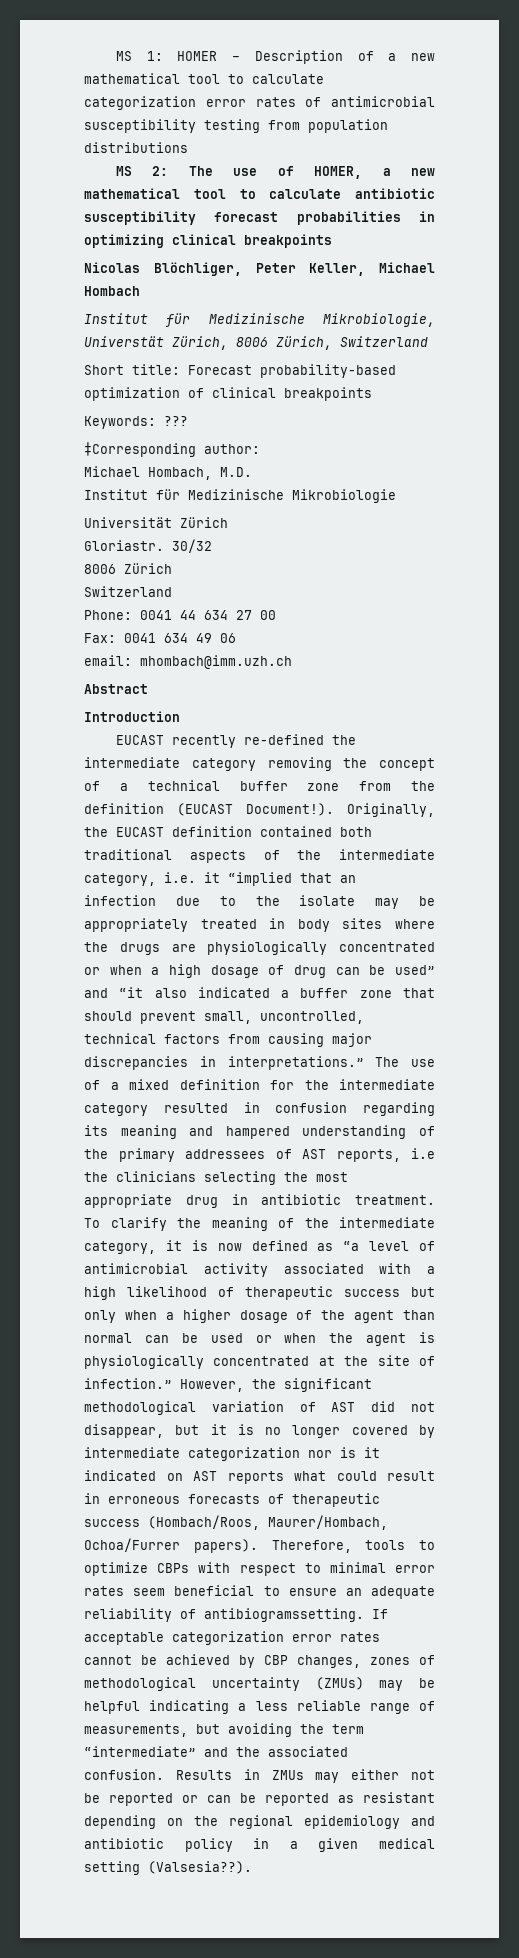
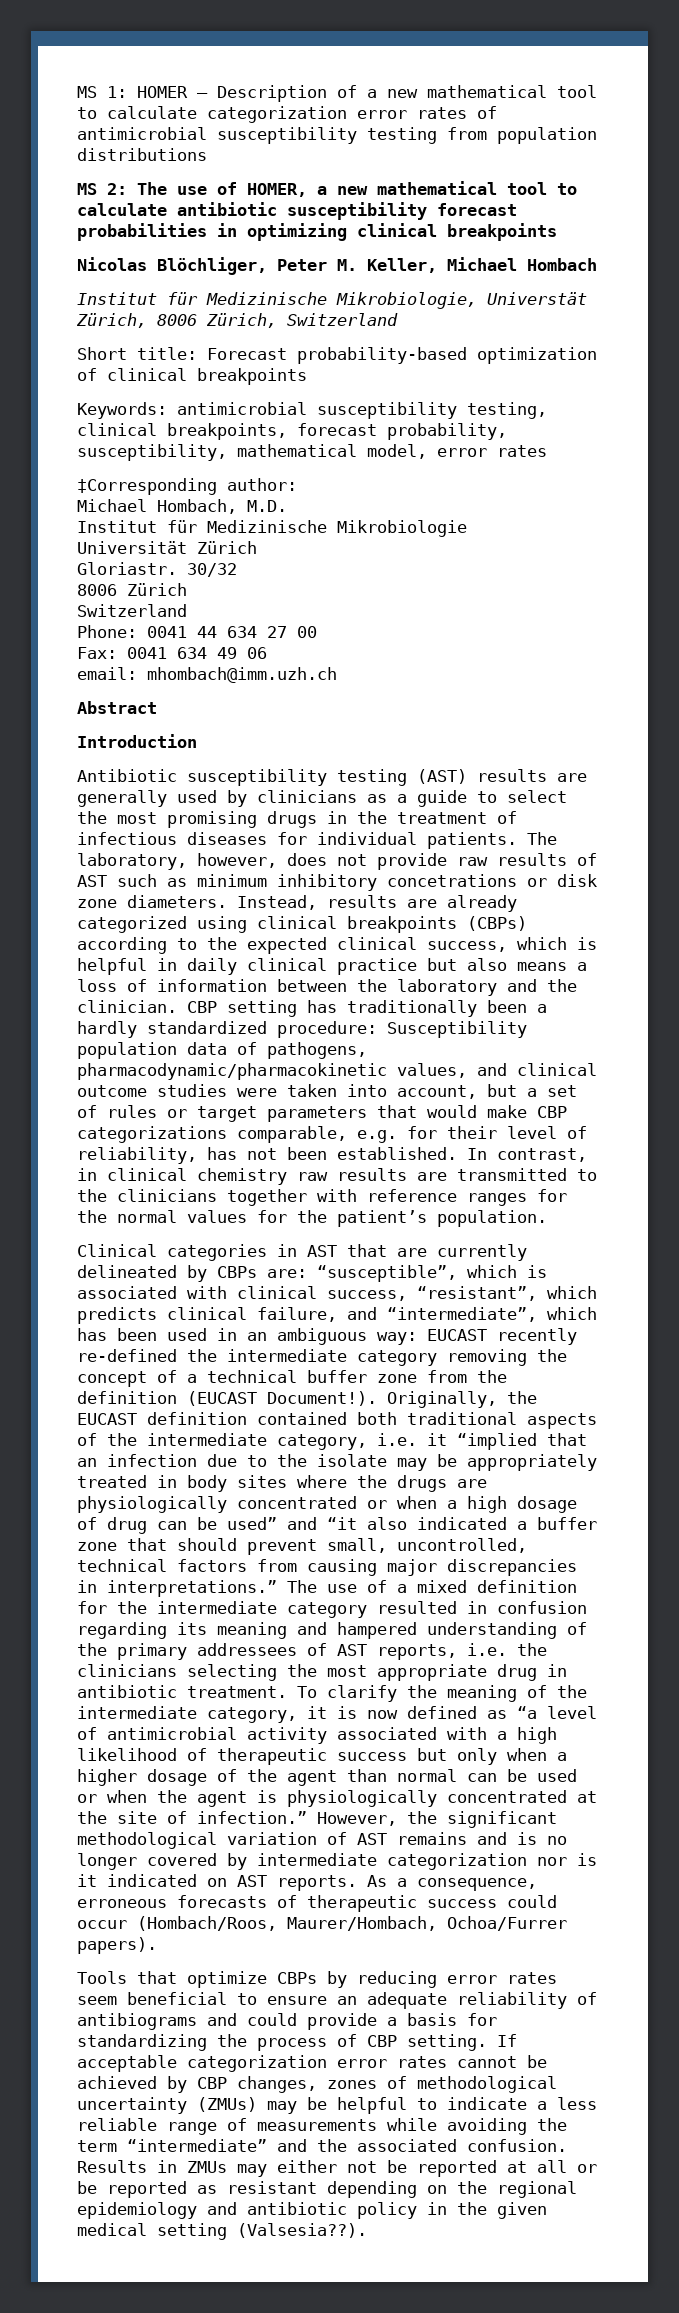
- Nicolas Blöchliger, Peter Keller, Michael Hombach
+ Nicolas Blöchliger, Peter M. Keller, Michael Hombach
- Keywords: ???
+ Keywords: antimicrobial susceptibility testing, clinical breakpoints, forecast probability, susceptibility, mathematical model, error rates
- EUCAST recently re-defined the intermediate category removing the concept of a technical buffer zone from the definition (EUCAST Document!).
+ Antibiotic susceptibility testing (AST) results are generally used by clinicians as a guide to select the most promising drugs in the treatment of infectious diseases for individual patients. The laboratory, however, does not provide raw results of AST such as minimum inhibitory concetrations or disk zone diameters. Instead, results are already categorized using clinical breakpoints (CBPs) according to the expected clinical success, which is helpful in daily clinical practice but also means a loss of information between the laboratory and the clinician. CBP setting has traditionally been a hardly standardized procedure: Susceptibility population data of pathogens, pharmacodynamic/pharmacokinetic values, and clinical outcome studies were taken into account, but a set of rules or target parameters that would make CBP categorizations comparable, e.g. for their level of reliability, has not been established. In contrast, in clinical chemistry raw results are transmitted to the clinicians together with reference ranges for the normal values for the patient’s population.
+ Clinical categories in AST that are currently delineated by CBPs are: “susceptible”, which is associated with clinical success, “resistant”, which predicts clinical failure, and “intermediate”, which has been used in an ambiguous way: EUCAST recently re-defined the intermediate category removing the concept of a technical buffer zone from the definition (EUCAST Document!).
- The use of a mixed definition for the intermediate category resulted in confusion regarding its meaning and hampered understanding of the primary addressees of AST reports, i.e the clinicians selecting the most appropriate drug in antibiotic treatment.
+ The use of a mixed definition for the intermediate category resulted in confusion regarding its meaning and hampered understanding of the primary addressees of AST reports, i.e. the clinicians selecting the most appropriate drug in antibiotic treatment.
- However, the significant methodological variation of AST did not disappear, but it is no longer covered by intermediate categorization nor is it indicated on AST reports what could result in erroneous forecasts of therapeutic success (Hombach/Roos, Maurer/Hombach, Ochoa/Furrer papers). Therefore, tools to optimize CBPs with respect to minimal error rates seem beneficial to ensure an adequate reliability of antibiogramssetting.
+ However, the significant methodological variation of AST remains and is no longer covered by intermediate categorization nor is it indicated on AST reports. As a consequence, erroneous forecasts of therapeutic success could occur (Hombach/Roos, Maurer/Hombach, Ochoa/Furrer papers).
+ Tools that optimize CBPs by reducing error rates seem beneficial to ensure an adequate reliability of antibiograms and could provide a basis for standardizing the process of CBP setting.
- If acceptable categorization error rates cannot be achieved by CBP changes, zones of methodological uncertainty (ZMUs) may be helpful indicating a less reliable range of measurements, but avoiding the term “intermediate” and the associated confusion.
+ If acceptable categorization error rates cannot be achieved by CBP changes, zones of methodological uncertainty (ZMUs) may be helpful to indicate a less reliable range of measurements while avoiding the term “intermediate” and the associated confusion.
- Results in ZMUs may either not be reported or can be reported as resistant depending on the regional epidemiology and antibiotic policy in a given medical setting (Valsesia??).
+ Results in ZMUs may either not be reported at all or be reported as resistant depending on the regional epidemiology and antibiotic policy in the given medical setting (Valsesia??).

